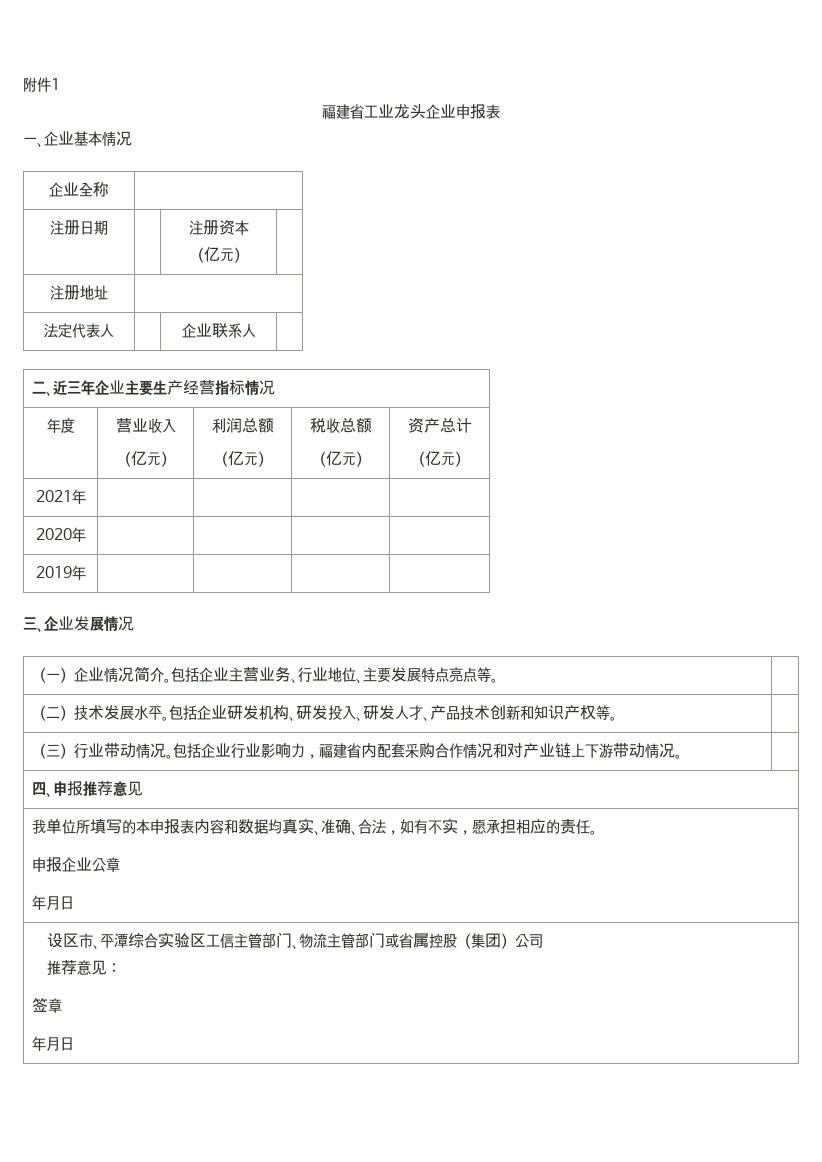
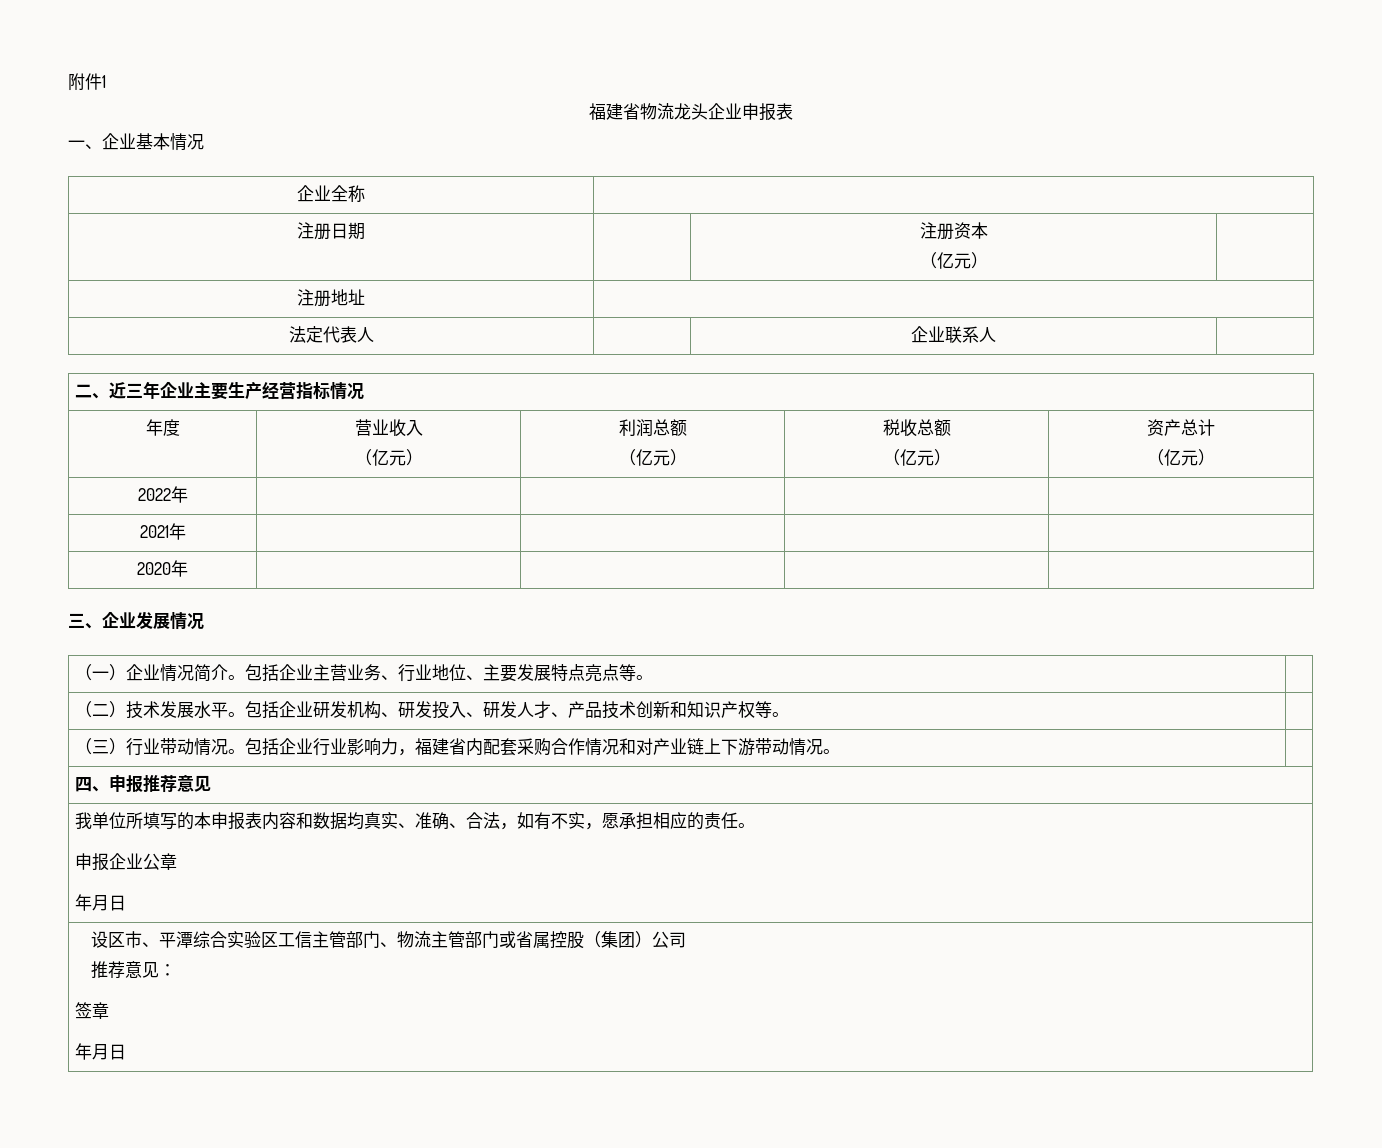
- 福建省工业龙头企业申报表
+ 福建省物流龙头企业申报表
+ 2022年 | | | |
- 2019年 | | | |

